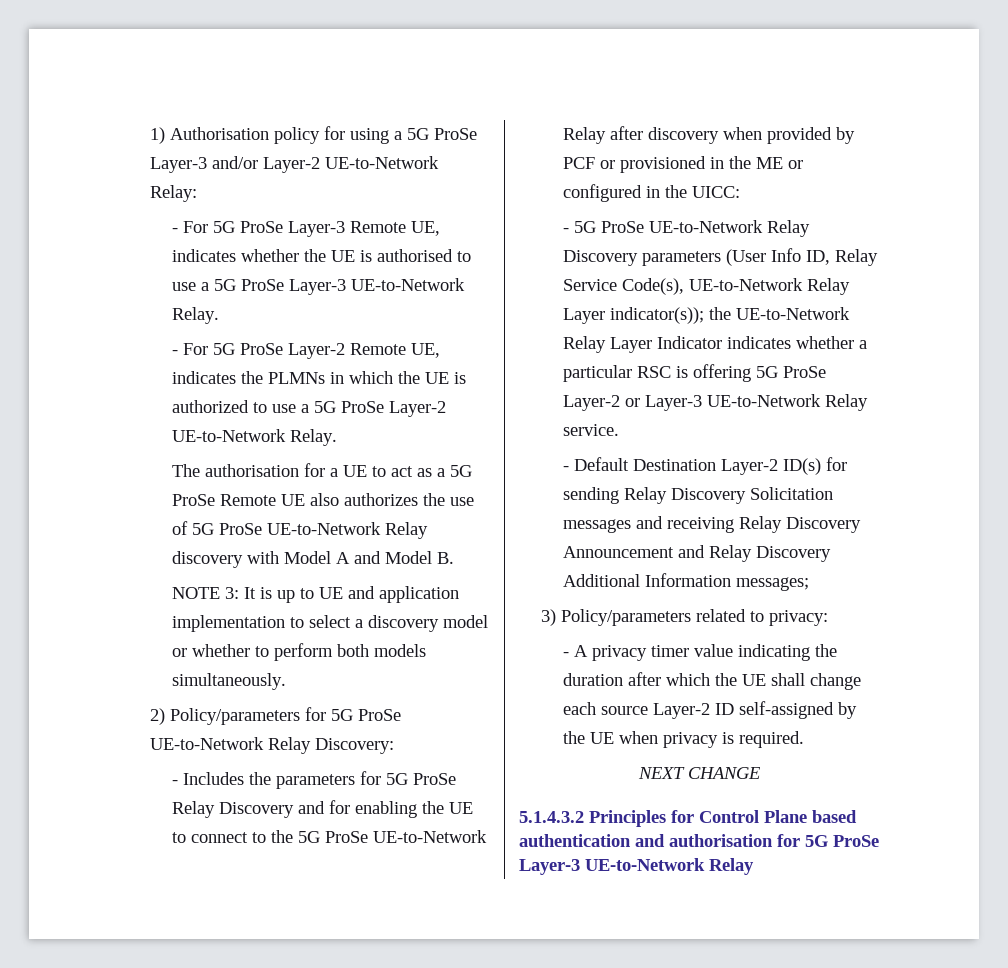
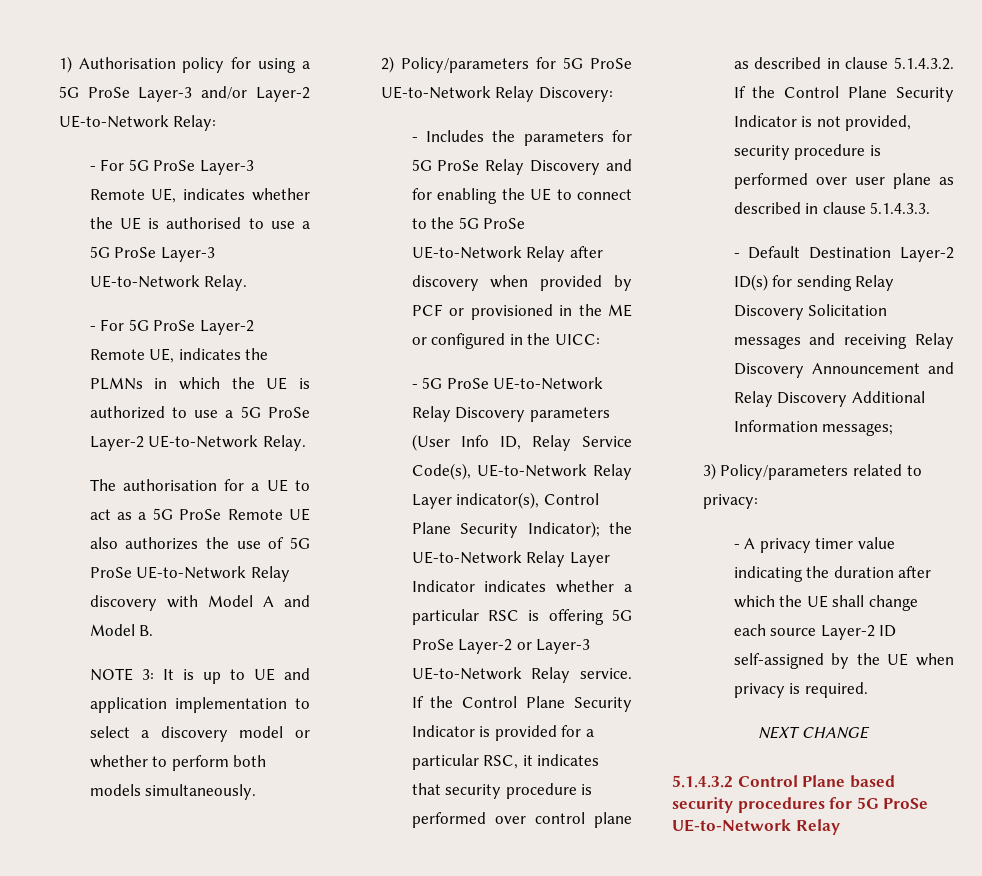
- - 5G ProSe UE-to-Network Relay Discovery parameters (User Info ID, Relay Service Code(s), UE-to-Network Relay Layer indicator(s)); the UE-to-Network Relay Layer Indicator indicates whether a particular RSC is offering 5G ProSe Layer-2 or Layer-3 UE-to-Network Relay service.
+ - 5G ProSe UE-to-Network Relay Discovery parameters (User Info ID, Relay Service Code(s), UE-to-Network Relay Layer indicator(s), Control Plane Security Indicator); the UE-to-Network Relay Layer Indicator indicates whether a particular RSC is offering 5G ProSe Layer-2 or Layer-3 UE-to-Network Relay service. If the Control Plane Security Indicator is provided for a particular RSC, it indicates that security procedure is performed over control plane as described in clause 5.1.4.3.2. If the Control Plane Security Indicator is not provided, security procedure is performed over user plane as described in clause 5.1.4.3.3.
- 5.1.4.3.2 Principles for Control Plane based authentication and authorisation for 5G ProSe Layer-3 UE-to-Network Relay
+ 5.1.4.3.2 Control Plane based security procedures for 5G ProSe UE-to-Network Relay

